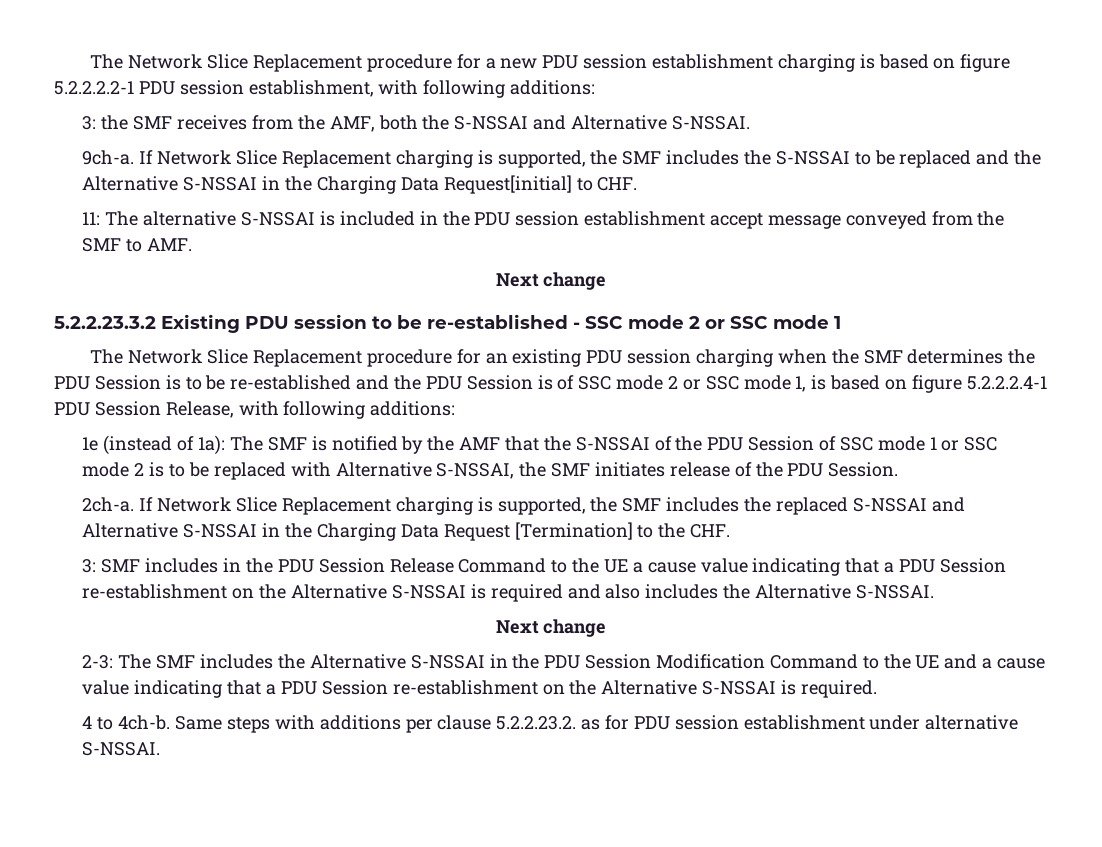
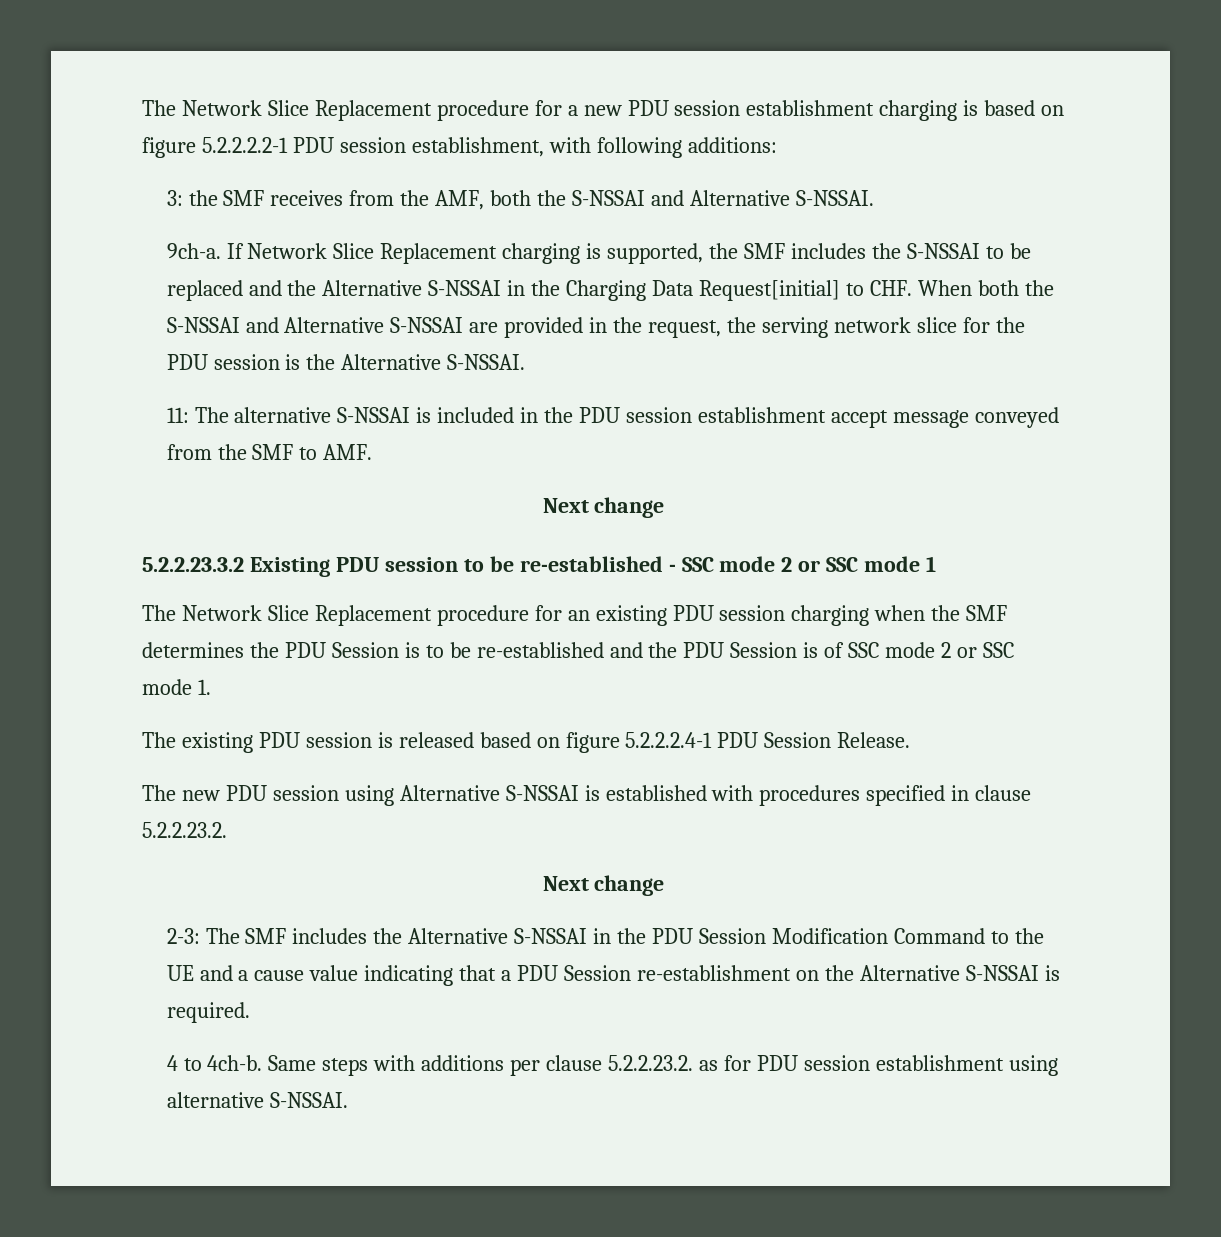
- If Network Slice Replacement charging is supported, the SMF includes the S-NSSAI to be replaced and the Alternative S-NSSAI in the Charging Data Request[initial] to CHF.
+ If Network Slice Replacement charging is supported, the SMF includes the S-NSSAI to be replaced and the Alternative S-NSSAI in the Charging Data Request[initial] to CHF. When both the S-NSSAI and Alternative S-NSSAI are provided in the request, the serving network slice for the PDU session is the Alternative S-NSSAI.
- The Network Slice Replacement procedure for an existing PDU session charging when the SMF determines the PDU Session is to be re-established and the PDU Session is of SSC mode 2 or SSC mode 1, is based on figure 5.2.2.2.4-1 PDU Session Release, with following additions:
- 1e (instead of 1a): The SMF is notified by the AMF that the S-NSSAI of the PDU Session of SSC mode 1 or SSC mode 2 is to be replaced with Alternative S-NSSAI, the SMF initiates release of the PDU Session.
- 2ch-a. If Network Slice Replacement charging is supported, the SMF includes the replaced S-NSSAI and Alternative S-NSSAI in the Charging Data Request [Termination] to the CHF.
- 3: SMF includes in the PDU Session Release Command to the UE a cause value indicating that a PDU Session re-establishment on the Alternative S-NSSAI is required and also includes the Alternative S-NSSAI.
+ The Network Slice Replacement procedure for an existing PDU session charging when the SMF determines the PDU Session is to be re-established and the PDU Session is of SSC mode 2 or SSC mode 1.
+ The existing PDU session is released based on figure 5.2.2.2.4-1 PDU Session Release.
+ The new PDU session using Alternative S-NSSAI is established with procedures specified in clause 5.2.2.23.2.
- Same steps with additions per clause 5.2.2.23.2. as for PDU session establishment under alternative S-NSSAI.
+ Same steps with additions per clause 5.2.2.23.2. as for PDU session establishment using alternative S-NSSAI.

